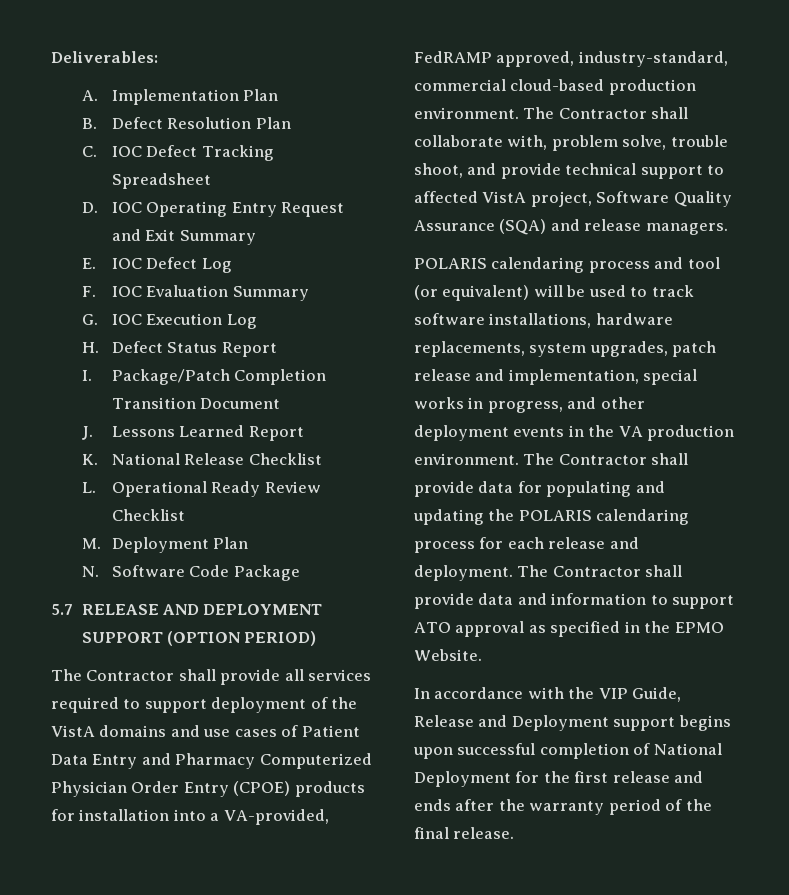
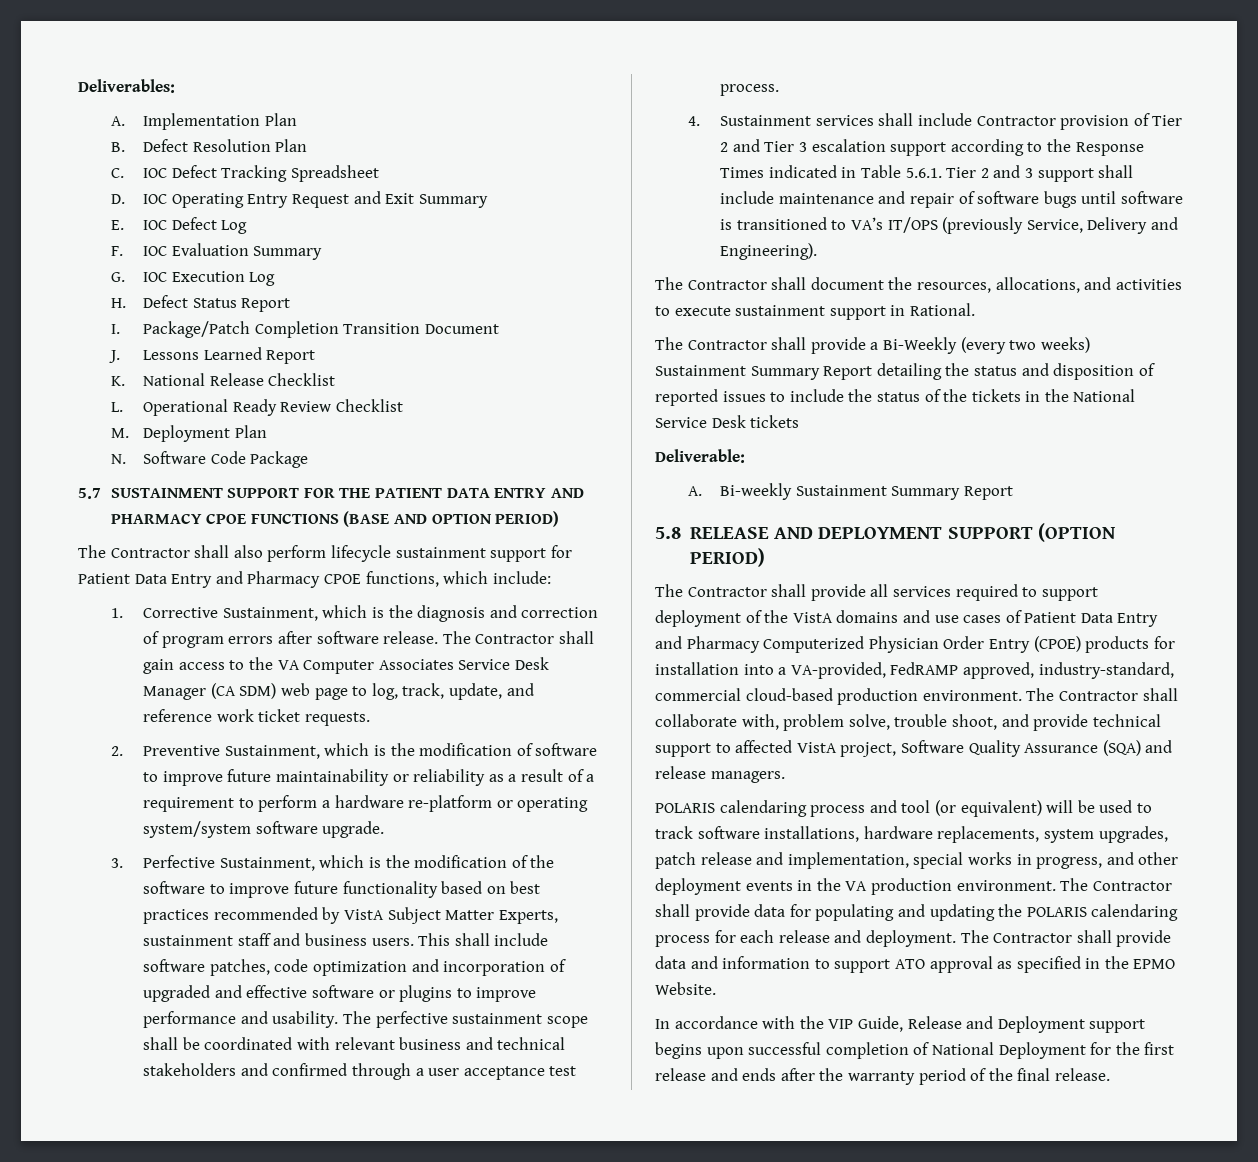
- 5.7 RELEASE AND DEPLOYMENT SUPPORT (OPTION PERIOD)
+ 5.7 SUSTAINMENT SUPPORT FOR THE PATIENT DATA ENTRY AND PHARMACY CPOE FUNCTIONS (BASE AND OPTION PERIOD)
+ The Contractor shall also perform lifecycle sustainment support for Patient Data Entry and Pharmacy CPOE functions, which include:
+ 1. Corrective Sustainment, which is the diagnosis and correction of program errors after software release. The Contractor shall gain access to the VA Computer Associates Service Desk Manager (CA SDM) web page to log, track, update, and reference work ticket requests.
+ 2. Preventive Sustainment, which is the modification of software to improve future maintainability or reliability as a result of a requirement to perform a hardware re-platform or operating system/system software upgrade.
+ 3. Perfective Sustainment, which is the modification of the software to improve future functionality based on best practices recommended by VistA Subject Matter Experts, sustainment staff and business users. This shall include software patches, code optimization and incorporation of upgraded and effective software or plugins to improve performance and usability. The perfective sustainment scope shall be coordinated with relevant business and technical stakeholders and confirmed through a user acceptance test process.
+ 4. Sustainment services shall include Contractor provision of Tier 2 and Tier 3 escalation support according to the Response Times indicated in Table 5.6.1. Tier 2 and 3 support shall include maintenance and repair of software bugs until software is transitioned to VA’s IT/OPS (previously Service, Delivery and Engineering).
+ The Contractor shall document the resources, allocations, and activities to execute sustainment support in Rational.
+ The Contractor shall provide a Bi-Weekly (every two weeks) Sustainment Summary Report detailing the status and disposition of reported issues to include the status of the tickets in the National Service Desk tickets
+ Deliverable:
+ A. Bi-weekly Sustainment Summary Report
+ 5.8 RELEASE AND DEPLOYMENT SUPPORT (OPTION PERIOD)

